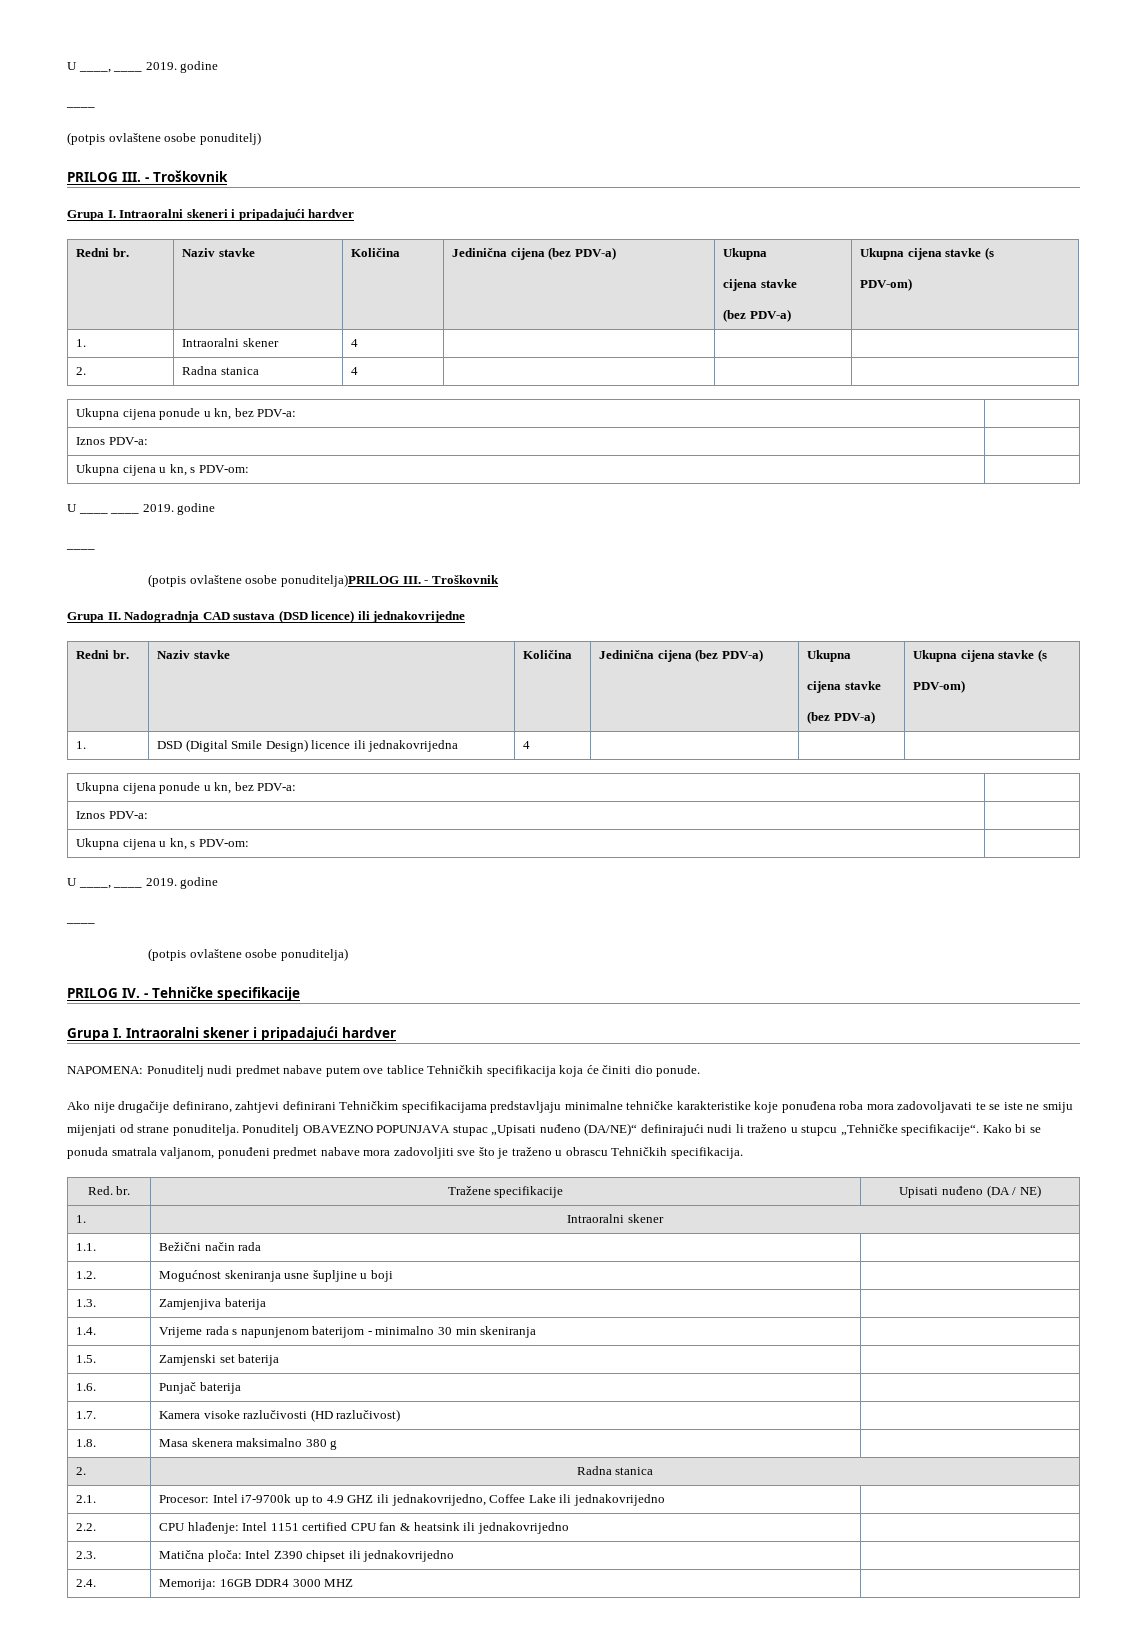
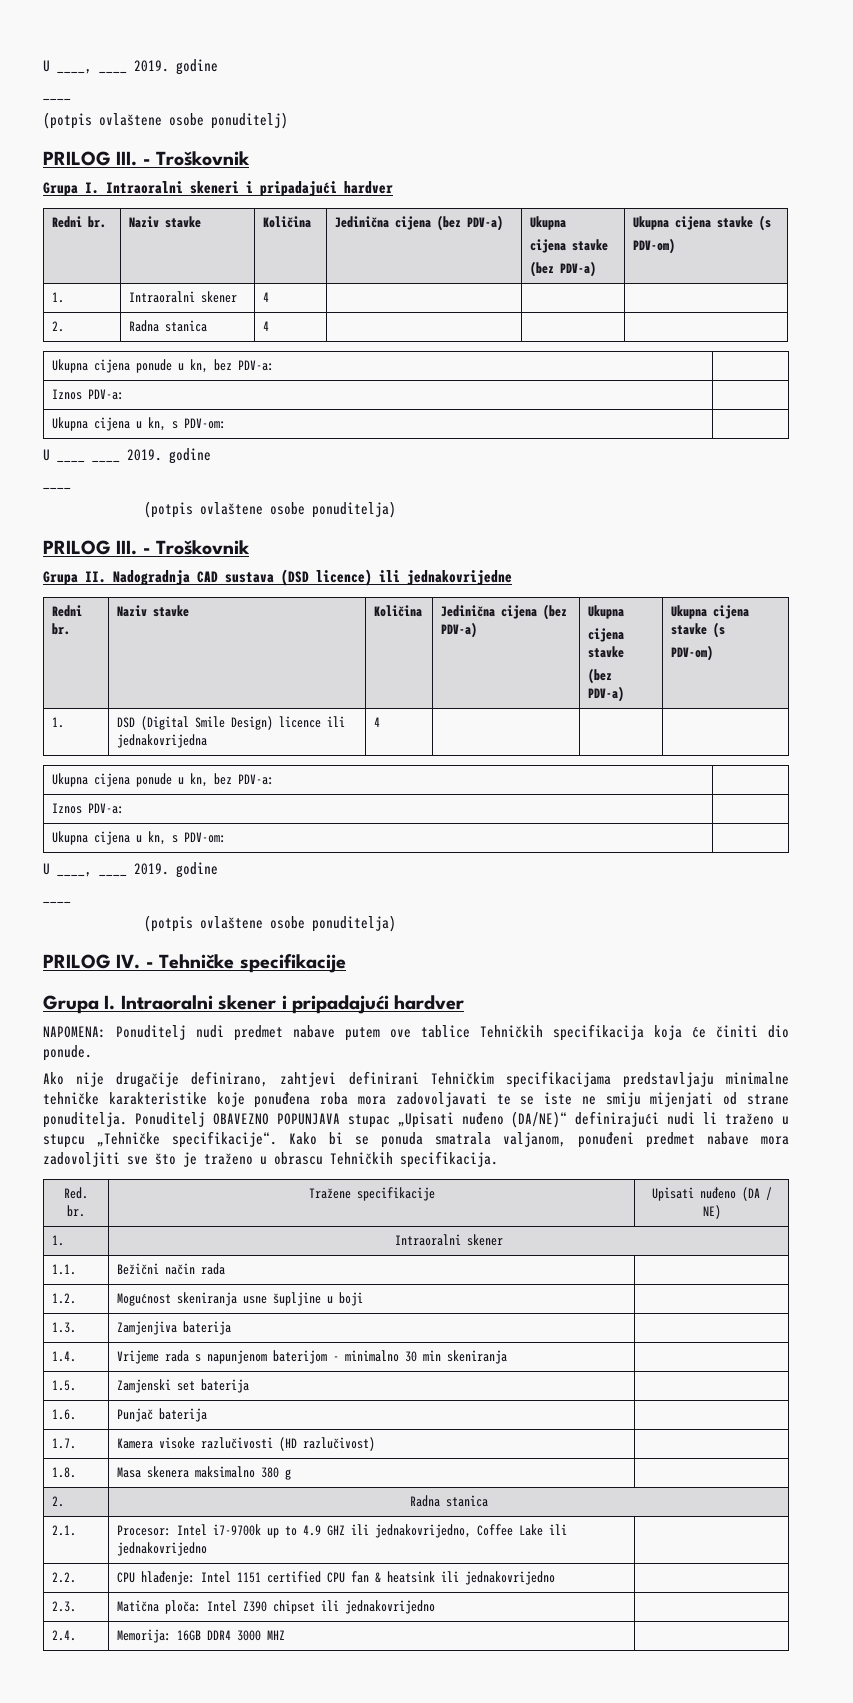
  U ____ ____ 2019. godine
  ____
- (potpis ovlaštene osobe ponuditelja)PRILOG III. - Troškovnik
+ (potpis ovlaštene osobe ponuditelja)
+ PRILOG III. - Troškovnik

